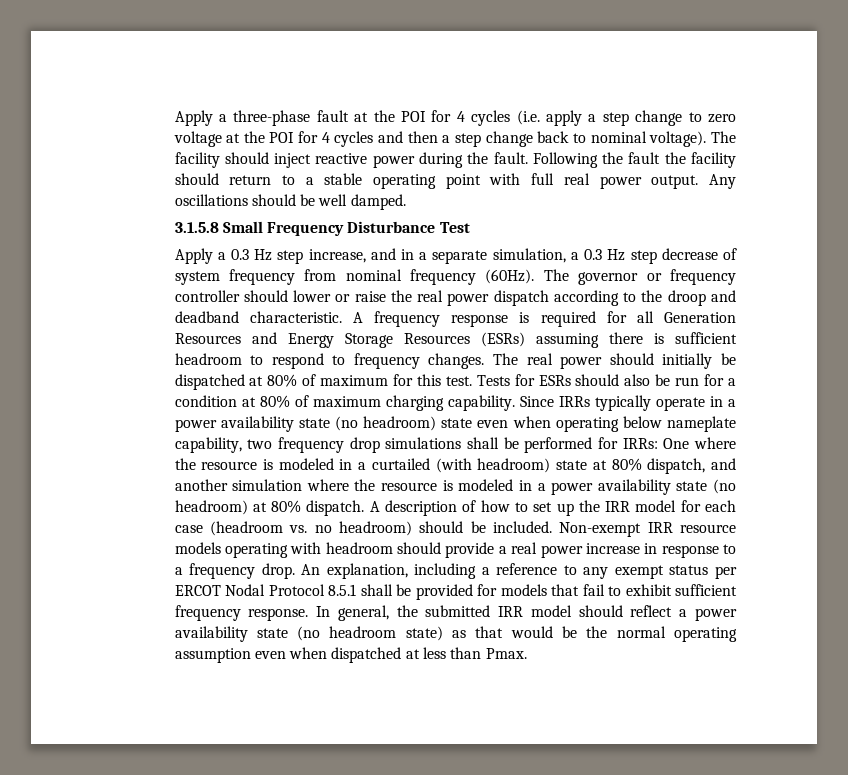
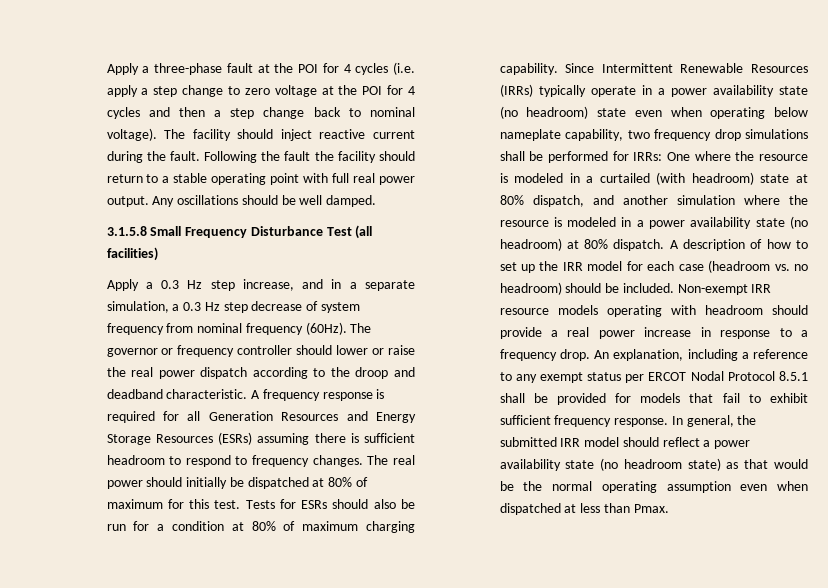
- The facility should inject reactive power during the fault.
+ The facility should inject reactive current during the fault.
- 3.1.5.8 Small Frequency Disturbance Test
+ 3.1.5.8 Small Frequency Disturbance Test (all facilities)
- Since IRRs typically operate in a power availability state (no headroom) state even when operating below nameplate capability, two frequency drop simulations shall be performed for IRRs: One where the resource is modeled in a curtailed (with headroom) state at 80% dispatch, and another simulation where the resource is modeled in a power availability state (no headroom) at 80% dispatch.
+ Since Intermittent Renewable Resources (IRRs) typically operate in a power availability state (no headroom) state even when operating below nameplate capability, two frequency drop simulations shall be performed for IRRs: One where the resource is modeled in a curtailed (with headroom) state at 80% dispatch, and another simulation where the resource is modeled in a power availability state (no headroom) at 80% dispatch.

